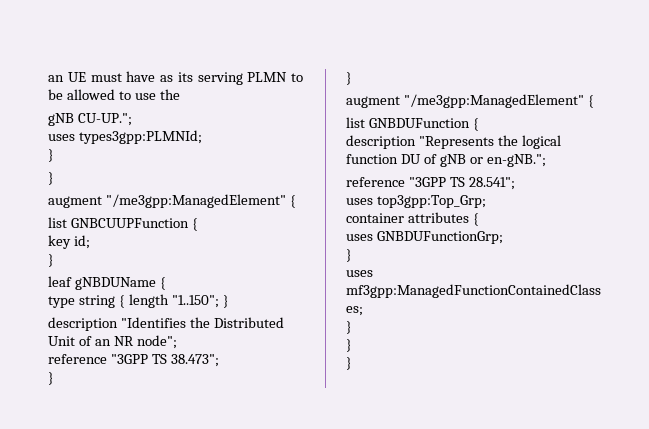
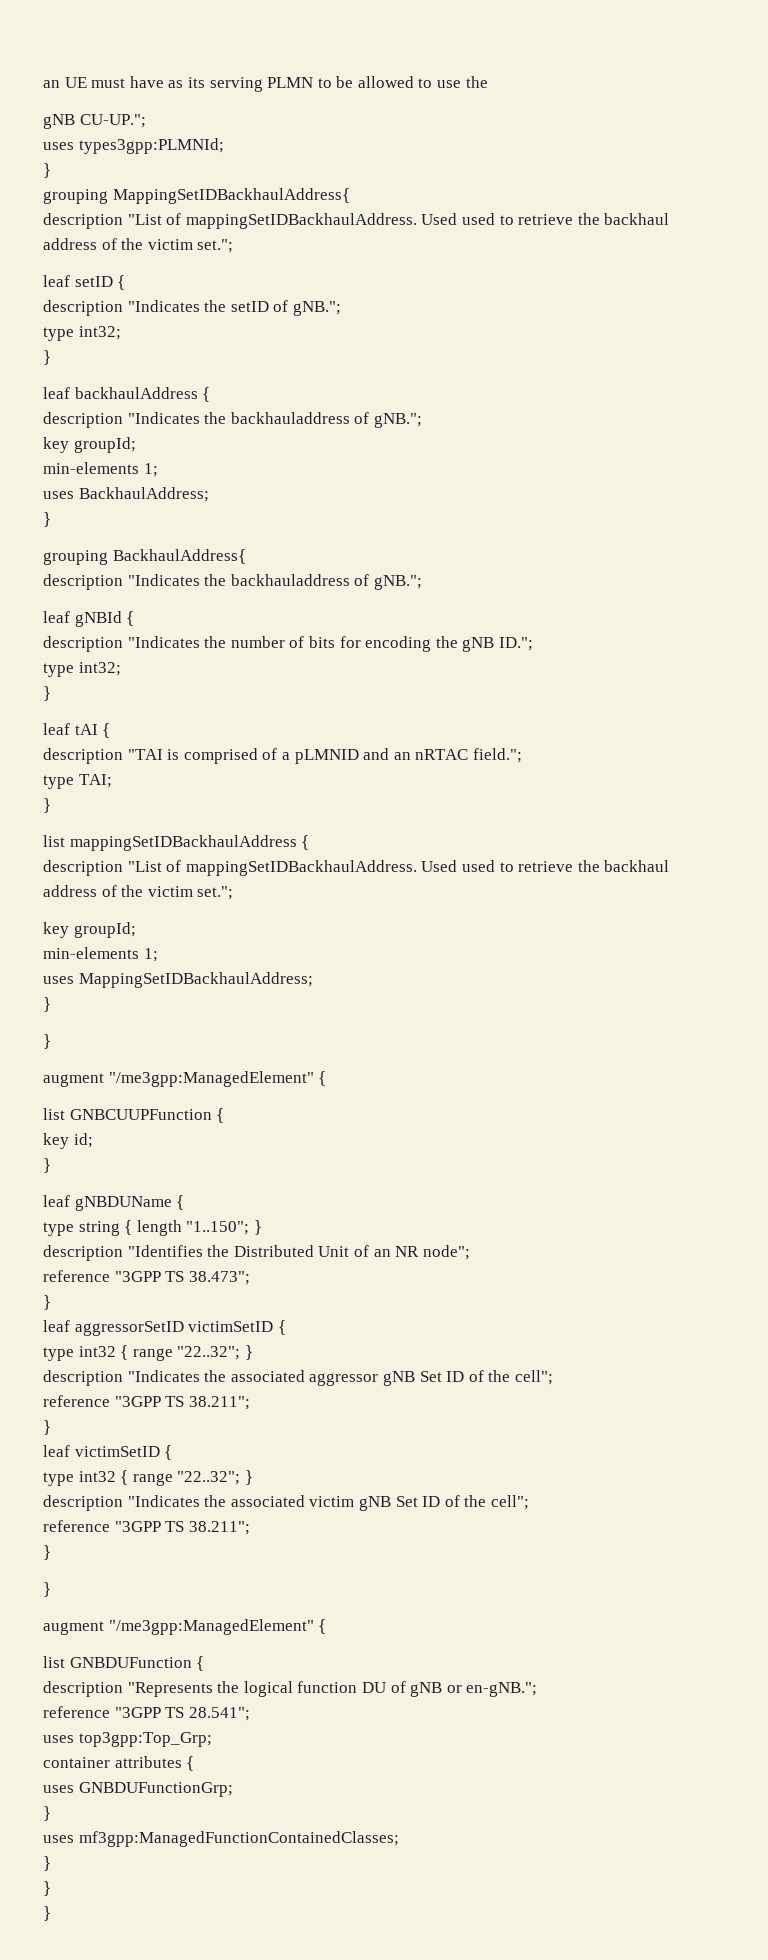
+ grouping MappingSetIDBackhaulAddress{
+ description "List of mappingSetIDBackhaulAddress. Used used to retrieve the backhaul address of the victim set.";
+ leaf setID {
+ description "Indicates the setID of gNB.";
+ type int32;
+ }
+ leaf backhaulAddress {
+ description "Indicates the backhauladdress of gNB.";
+ key groupId;
+ min-elements 1;
+ uses BackhaulAddress;
+ }
+ grouping BackhaulAddress{
+ description "Indicates the backhauladdress of gNB.";
+ leaf gNBId {
+ description "Indicates the number of bits for encoding the gNB ID.";
+ type int32;
+ }
+ leaf tAI {
+ description "TAI is comprised of a pLMNID and an nRTAC field.";
+ type TAI;
+ }
+ list mappingSetIDBackhaulAddress {
+ description "List of mappingSetIDBackhaulAddress. Used used to retrieve the backhaul address of the victim set.";
+ key groupId;
+ min-elements 1;
+ uses MappingSetIDBackhaulAddress;
+ }
+ leaf aggressorSetID victimSetID {
+ type int32 { range "22..32"; }
+ description "Indicates the associated aggressor gNB Set ID of the cell";
+ reference "3GPP TS 38.211";
+ }
+ leaf victimSetID {
+ type int32 { range "22..32"; }
+ description "Indicates the associated victim gNB Set ID of the cell";
+ reference "3GPP TS 38.211";
+ }

